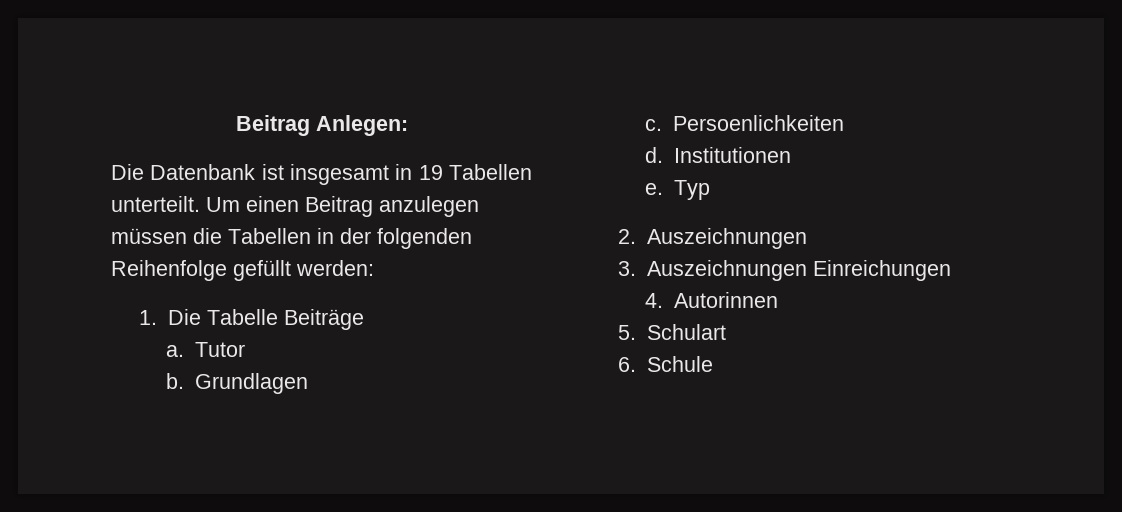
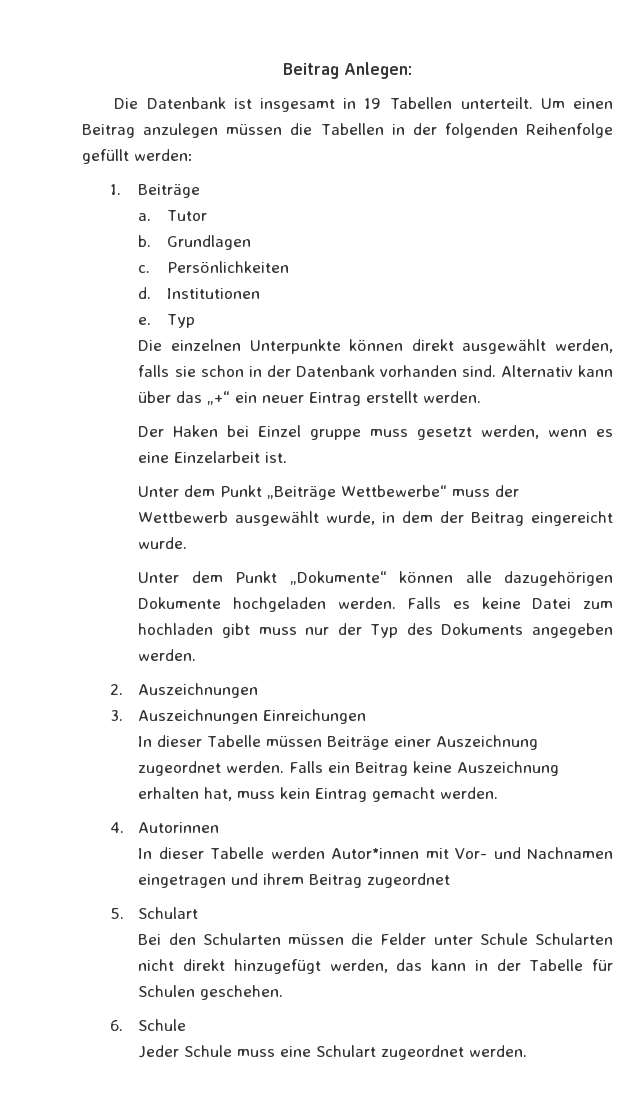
- 1. Die Tabelle Beiträge
+ 1. Beiträge
- Persoenlichkeiten
+ Persönlichkeiten
+ Die einzelnen Unterpunkte können direkt ausgewählt werden, falls sie schon in der Datenbank vorhanden sind. Alternativ kann über das „+“ ein neuer Eintrag erstellt werden.
+ Der Haken bei Einzel gruppe muss gesetzt werden, wenn es eine Einzelarbeit ist.
+ Unter dem Punkt „Beiträge Wettbewerbe“ muss der Wettbewerb ausgewählt wurde, in dem der Beitrag eingereicht wurde.
+ Unter dem Punkt „Dokumente“ können alle dazugehörigen Dokumente hochgeladen werden. Falls es keine Datei zum hochladen gibt muss nur der Typ des Dokuments angegeben werden.
+ In dieser Tabelle müssen Beiträge einer Auszeichnung zugeordnet werden. Falls ein Beitrag keine Auszeichnung erhalten hat, muss kein Eintrag gemacht werden.
  4. Autorinnen
+ In dieser Tabelle werden Autor*innen mit Vor- und Nachnamen eingetragen und ihrem Beitrag zugeordnet
  5. Schulart
+ Bei den Schularten müssen die Felder unter Schule Schularten nicht direkt hinzugefügt werden, das kann in der Tabelle für Schulen geschehen.
  6. Schule
+ Jeder Schule muss eine Schulart zugeordnet werden.

